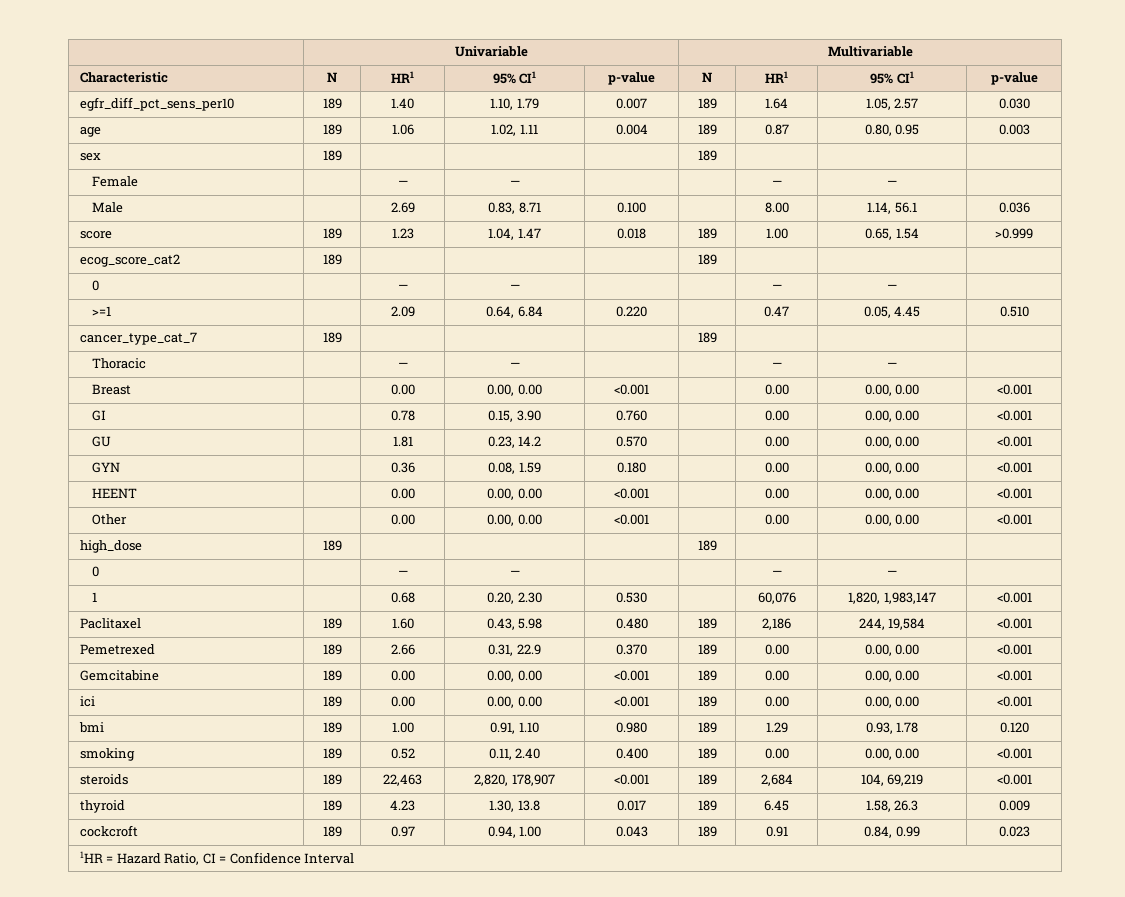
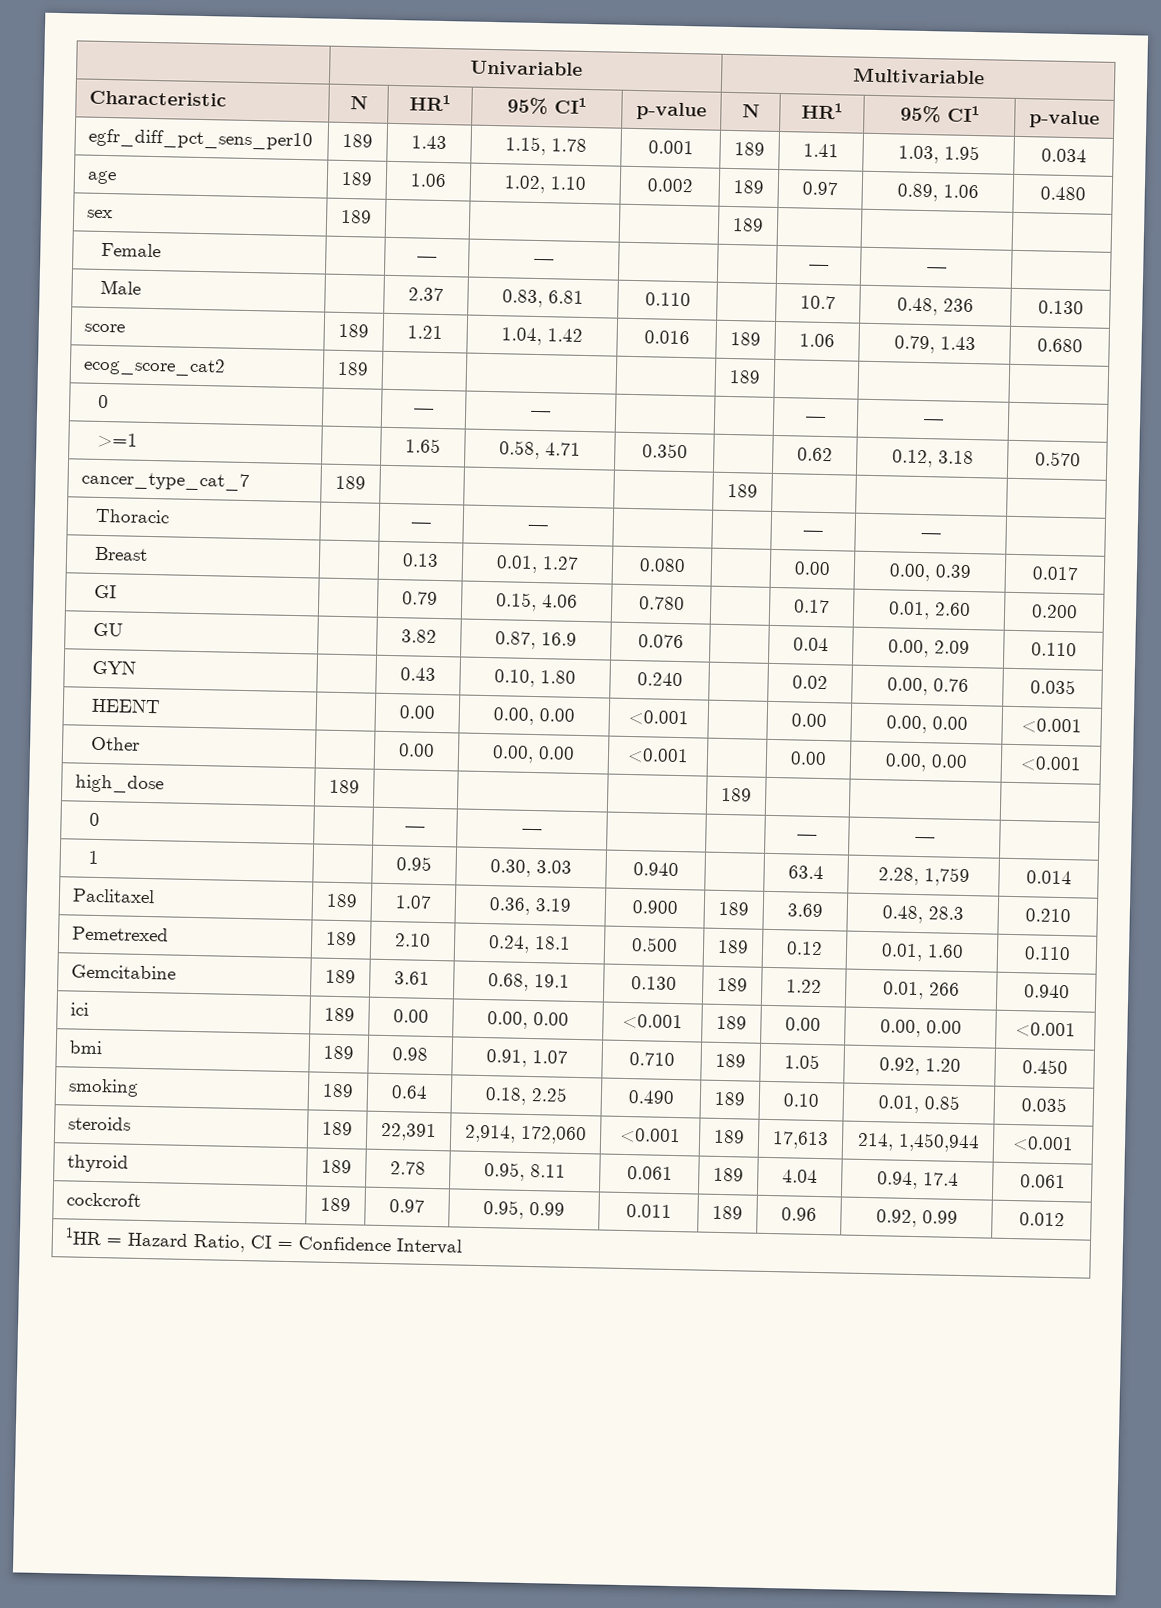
- egfr_diff_pct_sens_per10 | 189 | 1.40 | 1.10, 1.79 | 0.007 | 189 | 1.64 | 1.05, 2.57 | 0.030
+ egfr_diff_pct_sens_per10 | 189 | 1.43 | 1.15, 1.78 | 0.001 | 189 | 1.41 | 1.03, 1.95 | 0.034
- age | 189 | 1.06 | 1.02, 1.11 | 0.004 | 189 | 0.87 | 0.80, 0.95 | 0.003
+ age | 189 | 1.06 | 1.02, 1.10 | 0.002 | 189 | 0.97 | 0.89, 1.06 | 0.480
- Male | | 2.69 | 0.83, 8.71 | 0.100 | | 8.00 | 1.14, 56.1 | 0.036
+ Male | | 2.37 | 0.83, 6.81 | 0.110 | | 10.7 | 0.48, 236 | 0.130
- score | 189 | 1.23 | 1.04, 1.47 | 0.018 | 189 | 1.00 | 0.65, 1.54 | >0.999
+ score | 189 | 1.21 | 1.04, 1.42 | 0.016 | 189 | 1.06 | 0.79, 1.43 | 0.680
- >=1 | | 2.09 | 0.64, 6.84 | 0.220 | | 0.47 | 0.05, 4.45 | 0.510
+ >=1 | | 1.65 | 0.58, 4.71 | 0.350 | | 0.62 | 0.12, 3.18 | 0.570
- Breast | | 0.00 | 0.00, 0.00 | <0.001 | | 0.00 | 0.00, 0.00 | <0.001
+ Breast | | 0.13 | 0.01, 1.27 | 0.080 | | 0.00 | 0.00, 0.39 | 0.017
- GI | | 0.78 | 0.15, 3.90 | 0.760 | | 0.00 | 0.00, 0.00 | <0.001
- GU | | 1.81 | 0.23, 14.2 | 0.570 | | 0.00 | 0.00, 0.00 | <0.001
+ GI | | 0.79 | 0.15, 4.06 | 0.780 | | 0.17 | 0.01, 2.60 | 0.200
+ GU | | 3.82 | 0.87, 16.9 | 0.076 | | 0.04 | 0.00, 2.09 | 0.110
- GYN | | 0.36 | 0.08, 1.59 | 0.180 | | 0.00 | 0.00, 0.00 | <0.001
+ GYN | | 0.43 | 0.10, 1.80 | 0.240 | | 0.02 | 0.00, 0.76 | 0.035
- 1 | | 0.68 | 0.20, 2.30 | 0.530 | | 60,076 | 1,820, 1,983,147 | <0.001
- Paclitaxel | 189 | 1.60 | 0.43, 5.98 | 0.480 | 189 | 2,186 | 244, 19,584 | <0.001
- Pemetrexed | 189 | 2.66 | 0.31, 22.9 | 0.370 | 189 | 0.00 | 0.00, 0.00 | <0.001
- Gemcitabine | 189 | 0.00 | 0.00, 0.00 | <0.001 | 189 | 0.00 | 0.00, 0.00 | <0.001
+ 1 | | 0.95 | 0.30, 3.03 | 0.940 | | 63.4 | 2.28, 1,759 | 0.014
+ Paclitaxel | 189 | 1.07 | 0.36, 3.19 | 0.900 | 189 | 3.69 | 0.48, 28.3 | 0.210
+ Pemetrexed | 189 | 2.10 | 0.24, 18.1 | 0.500 | 189 | 0.12 | 0.01, 1.60 | 0.110
+ Gemcitabine | 189 | 3.61 | 0.68, 19.1 | 0.130 | 189 | 1.22 | 0.01, 266 | 0.940
- bmi | 189 | 1.00 | 0.91, 1.10 | 0.980 | 189 | 1.29 | 0.93, 1.78 | 0.120
- smoking | 189 | 0.52 | 0.11, 2.40 | 0.400 | 189 | 0.00 | 0.00, 0.00 | <0.001
+ bmi | 189 | 0.98 | 0.91, 1.07 | 0.710 | 189 | 1.05 | 0.92, 1.20 | 0.450
+ smoking | 189 | 0.64 | 0.18, 2.25 | 0.490 | 189 | 0.10 | 0.01, 0.85 | 0.035
- steroids | 189 | 22,463 | 2,820, 178,907 | <0.001 | 189 | 2,684 | 104, 69,219 | <0.001
+ steroids | 189 | 22,391 | 2,914, 172,060 | <0.001 | 189 | 17,613 | 214, 1,450,944 | <0.001
- thyroid | 189 | 4.23 | 1.30, 13.8 | 0.017 | 189 | 6.45 | 1.58, 26.3 | 0.009
+ thyroid | 189 | 2.78 | 0.95, 8.11 | 0.061 | 189 | 4.04 | 0.94, 17.4 | 0.061
- cockcroft | 189 | 0.97 | 0.94, 1.00 | 0.043 | 189 | 0.91 | 0.84, 0.99 | 0.023
+ cockcroft | 189 | 0.97 | 0.95, 0.99 | 0.011 | 189 | 0.96 | 0.92, 0.99 | 0.012

